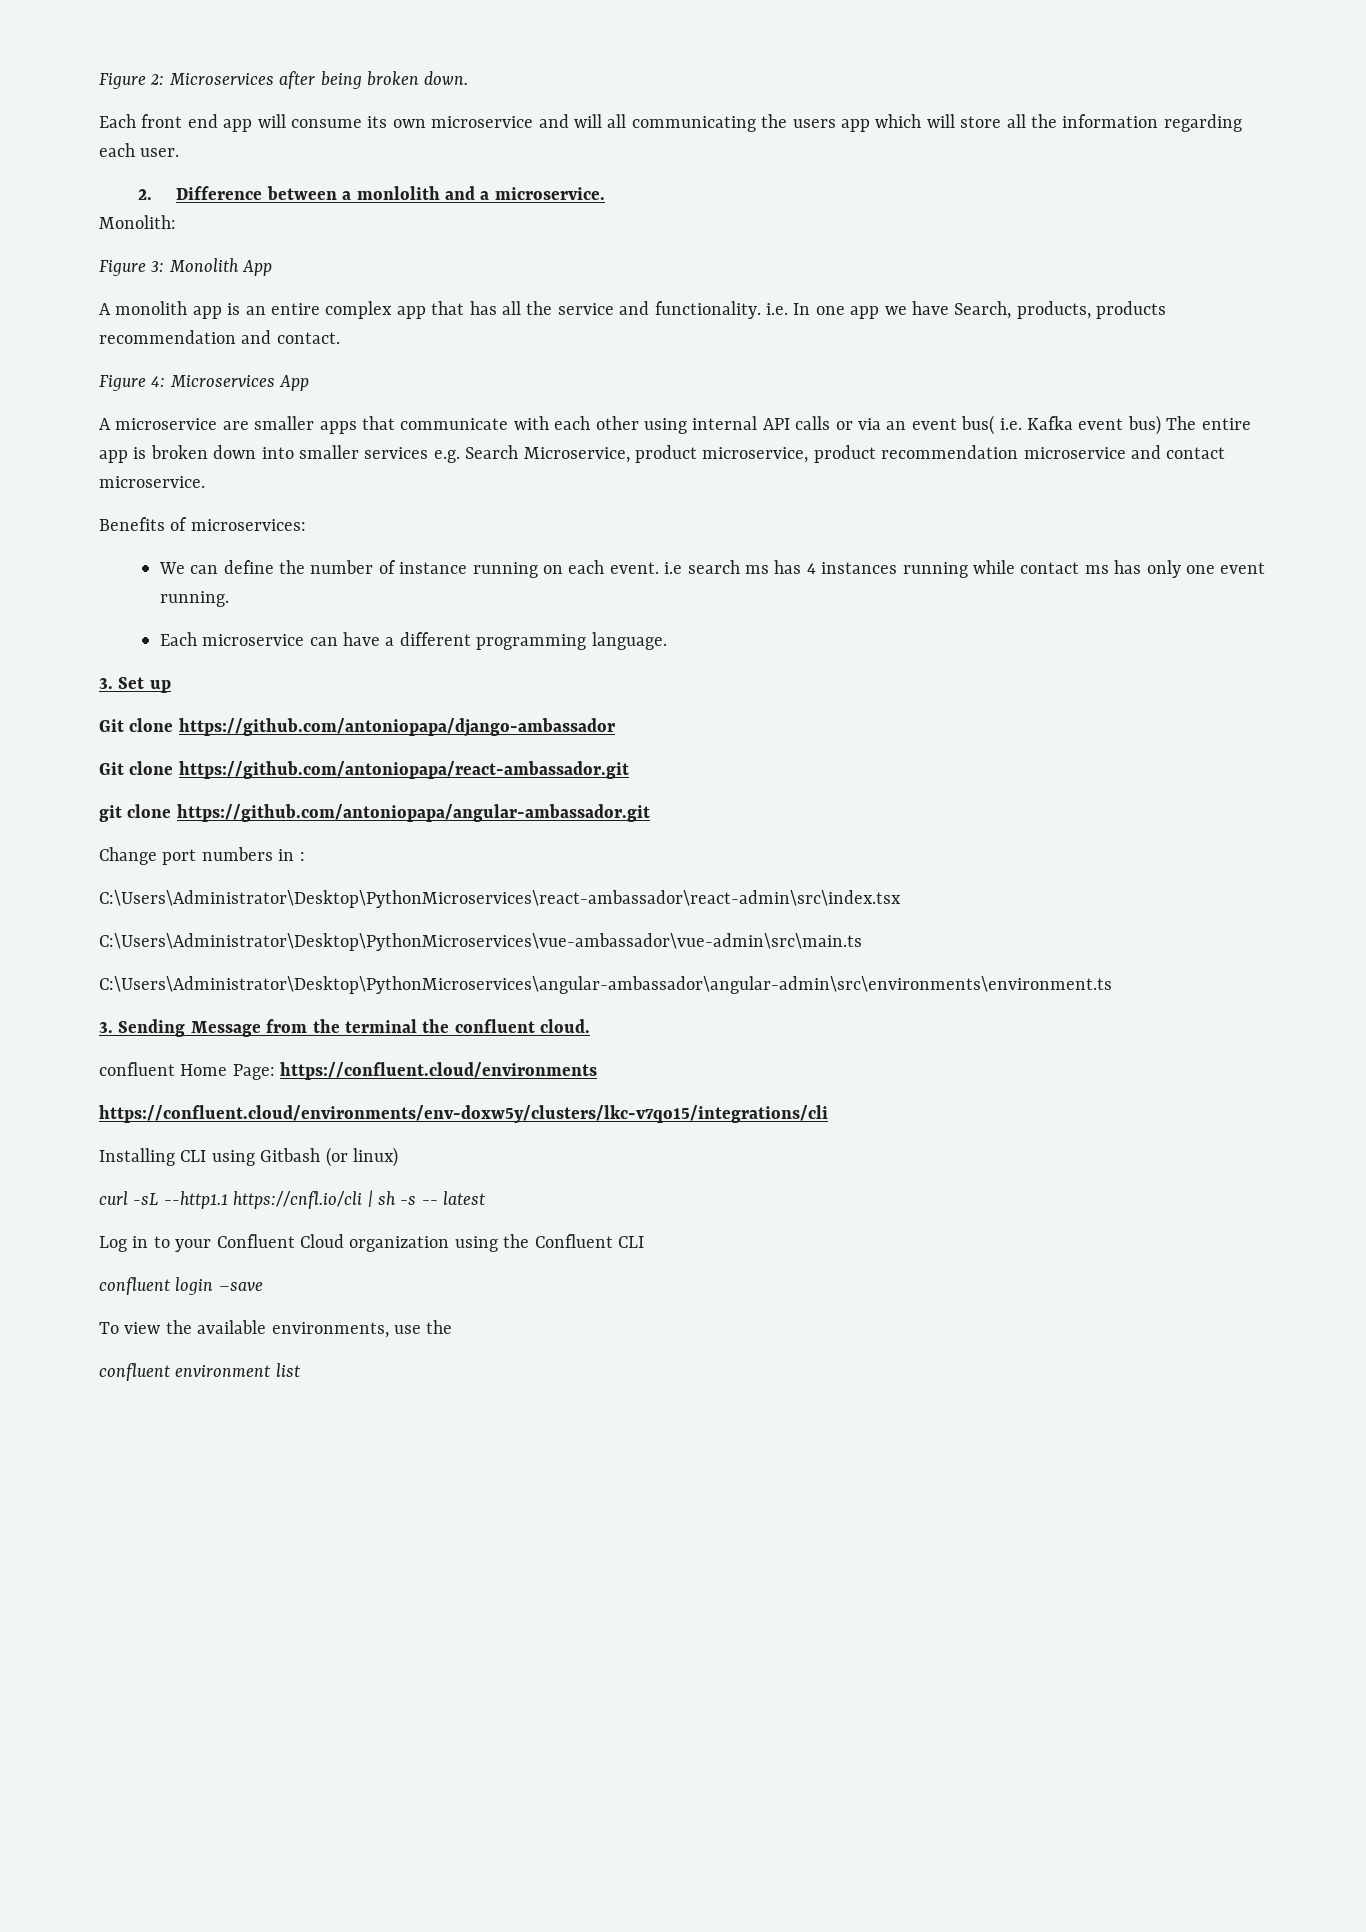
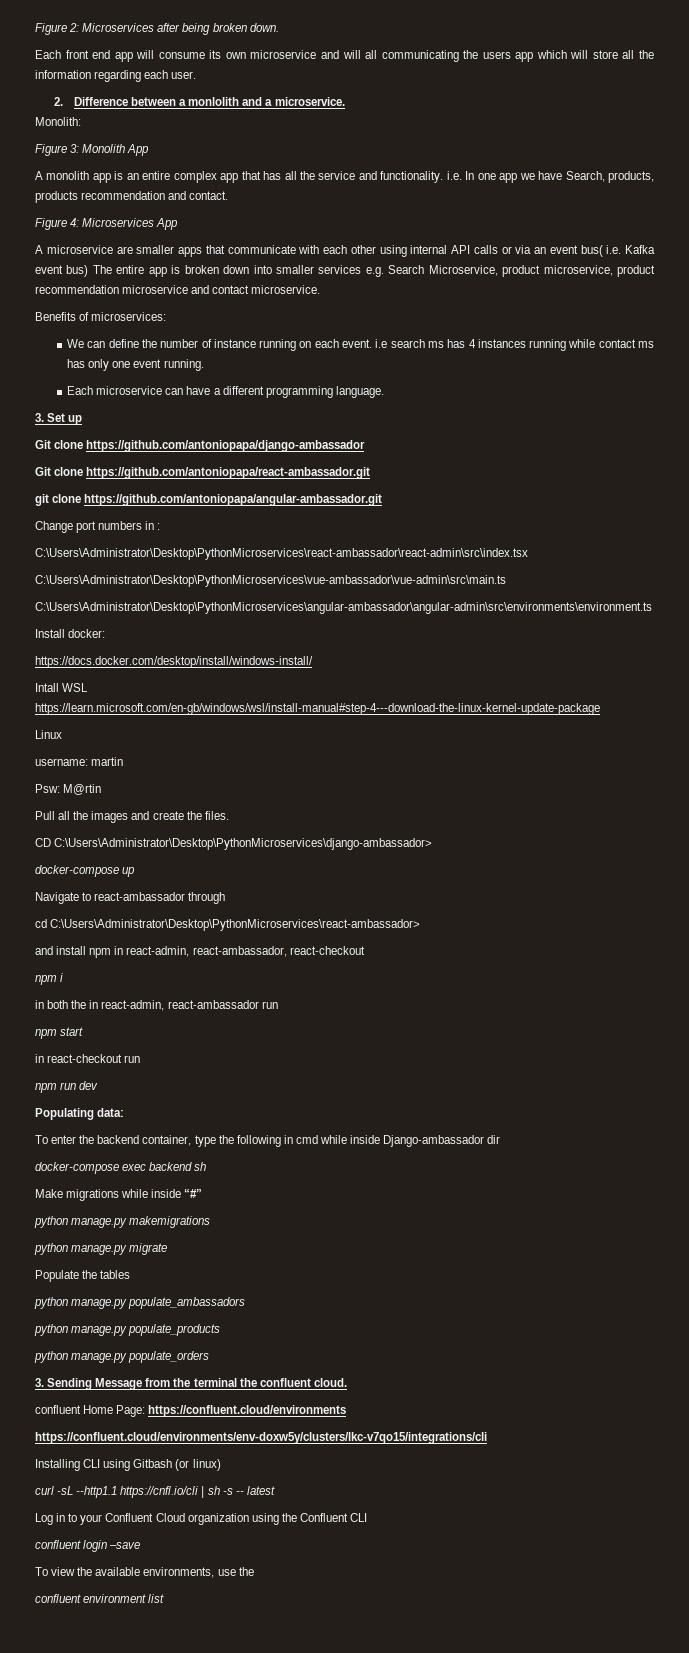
+ Install docker:
+ https://docs.docker.com/desktop/install/windows-install/
+ Intall WSL https://learn.microsoft.com/en-gb/windows/wsl/install-manual#step-4---download-the-linux-kernel-update-package
+ Linux
+ username: martin
+ Psw: M@rtin
+ Pull all the images and create the files.
+ CD C:\Users\Administrator\Desktop\PythonMicroservices\django-ambassador>
+ docker-compose up
+ Navigate to react-ambassador through
+ cd C:\Users\Administrator\Desktop\PythonMicroservices\react-ambassador>
+ and install npm in react-admin, react-ambassador, react-checkout
+ npm i
+ in both the in react-admin, react-ambassador run
+ npm start
+ in react-checkout run
+ npm run dev
+ Populating data:
+ To enter the backend container, type the following in cmd while inside Django-ambassador dir
+ docker-compose exec backend sh
+ Make migrations while inside “#”
+ python manage.py makemigrations
+ python manage.py migrate
+ Populate the tables
+ python manage.py populate_ambassadors
+ python manage.py populate_products
+ python manage.py populate_orders

